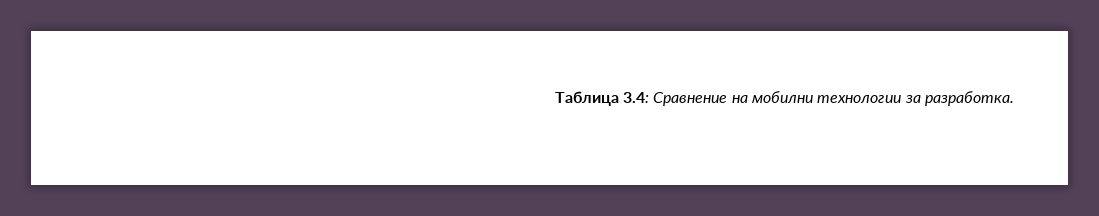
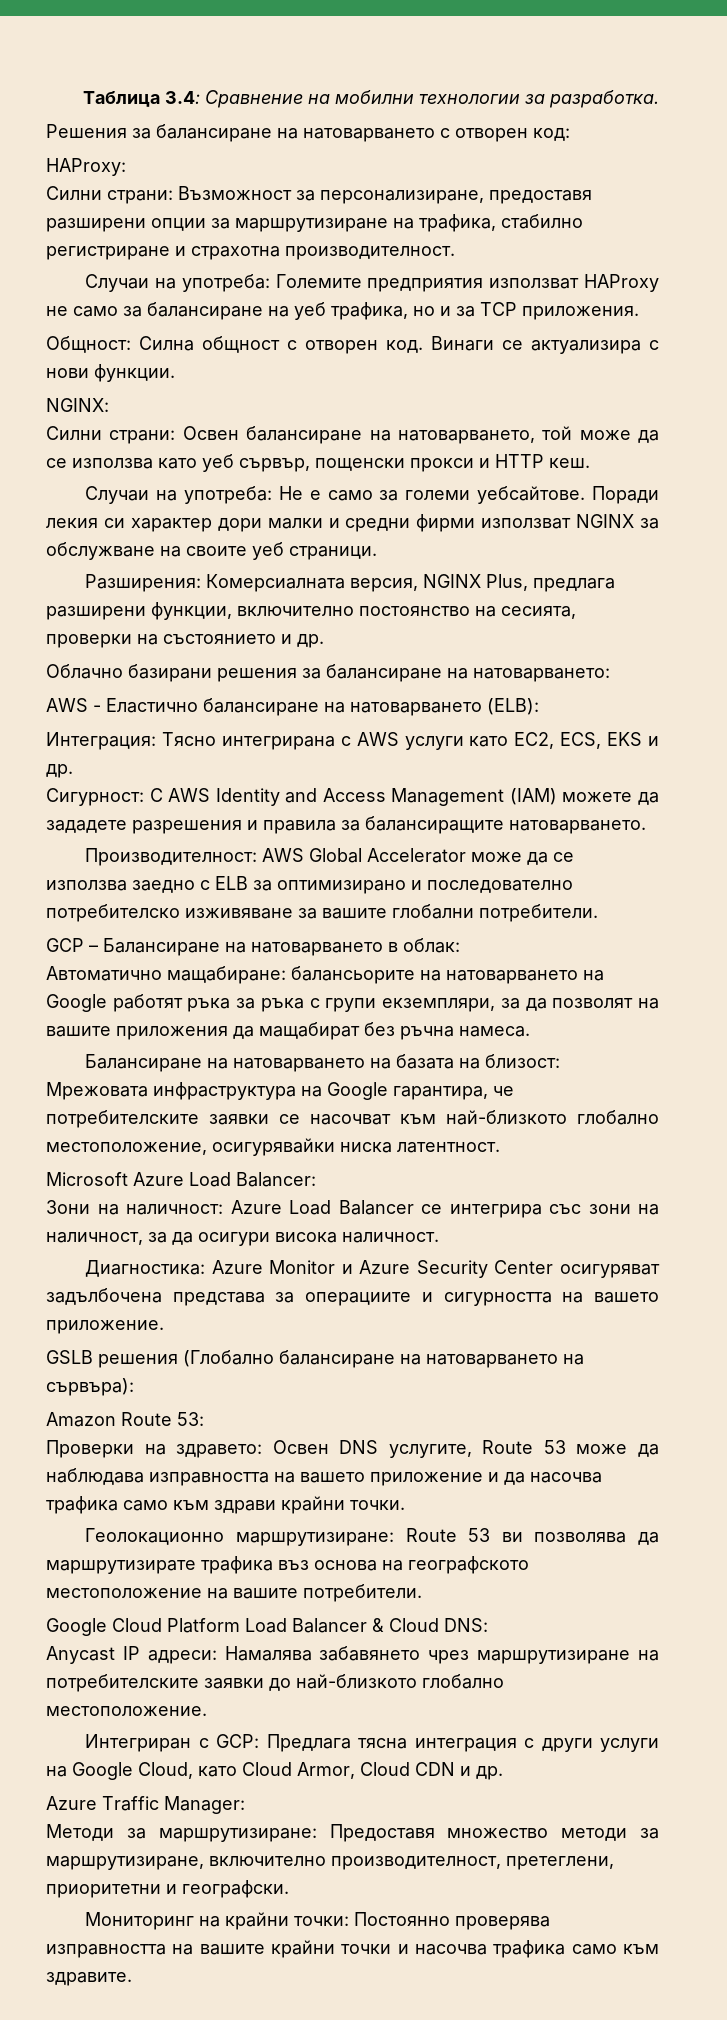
+ Решения за балансиране на натоварването с отворен код:
+ HAProxy:
+ Силни страни: Възможност за персонализиране, предоставя разширени опции за маршрутизиране на трафика, стабилно регистриране и страхотна производителност.
+ Случаи на употреба: Големите предприятия използват HAProxy не само за балансиране на уеб трафика, но и за TCP приложения.
+ Общност: Силна общност с отворен код. Винаги се актуализира с нови функции.
+ NGINX:
+ Силни страни: Освен балансиране на натоварването, той може да се използва като уеб сървър, пощенски прокси и HTTP кеш.
+ Случаи на употреба: Не е само за големи уебсайтове. Поради лекия си характер дори малки и средни фирми използват NGINX за обслужване на своите уеб страници.
+ Разширения: Комерсиалната версия, NGINX Plus, предлага разширени функции, включително постоянство на сесията, проверки на състоянието и др.
+ Облачно базирани решения за балансиране на натоварването:
+ AWS - Еластично балансиране на натоварването (ELB):
+ Интеграция: Тясно интегрирана с AWS услуги като EC2, ECS, EKS и др.
+ Сигурност: С AWS Identity and Access Management (IAM) можете да зададете разрешения и правила за балансиращите натоварването.
+ Производителност: AWS Global Accelerator може да се използва заедно с ELB за оптимизирано и последователно потребителско изживяване за вашите глобални потребители.
+ GCP – Балансиране на натоварването в облак:
+ Автоматично мащабиране: балансьорите на натоварването на Google работят ръка за ръка с групи екземпляри, за да позволят на вашите приложения да мащабират без ръчна намеса.
+ Балансиране на натоварването на базата на близост: Мрежовата инфраструктура на Google гарантира, че потребителските заявки се насочват към най-близкото глобално местоположение, осигурявайки ниска латентност.
+ Microsoft Azure Load Balancer:
+ Зони на наличност: Azure Load Balancer се интегрира със зони на наличност, за да осигури висока наличност.
+ Диагностика: Azure Monitor и Azure Security Center осигуряват задълбочена представа за операциите и сигурността на вашето приложение.
+ GSLB решения (Глобално балансиране на натоварването на сървъра):
+ Amazon Route 53:
+ Проверки на здравето: Освен DNS услугите, Route 53 може да наблюдава изправността на вашето приложение и да насочва трафика само към здрави крайни точки.
+ Геолокационно маршрутизиране: Route 53 ви позволява да маршрутизирате трафика въз основа на географското местоположение на вашите потребители.
+ Google Cloud Platform Load Balancer & Cloud DNS:
+ Anycast IP адреси: Намалява забавянето чрез маршрутизиране на потребителските заявки до най-близкото глобално местоположение.
+ Интегриран с GCP: Предлага тясна интеграция с други услуги на Google Cloud, като Cloud Armor, Cloud CDN и др.
+ Azure Traffic Manager:
+ Методи за маршрутизиране: Предоставя множество методи за маршрутизиране, включително производителност, претеглени, приоритетни и географски.
+ Мониторинг на крайни точки: Постоянно проверява изправността на вашите крайни точки и насочва трафика само към здравите.

